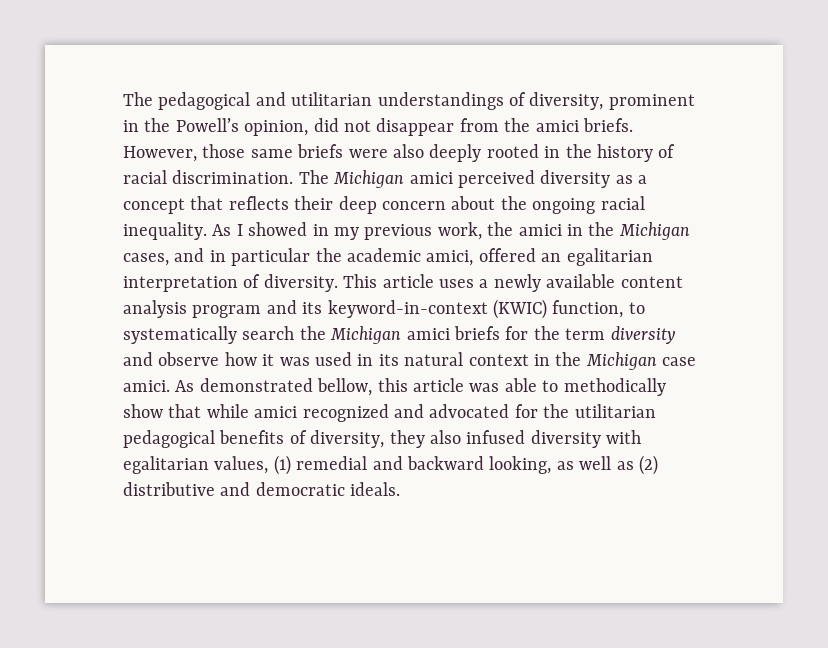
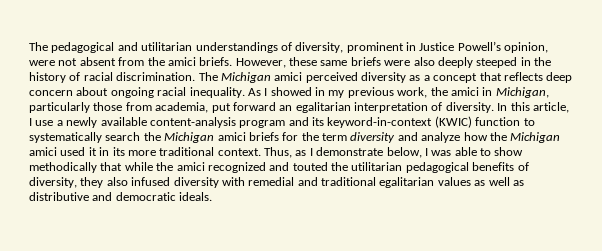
- The pedagogical and utilitarian understandings of diversity, prominent in the Powell’s opinion, did not disappear from the amici briefs.
+ The pedagogical and utilitarian understandings of diversity, prominent in Justice Powell’s opinion, were not absent from the amici briefs.
- However, those same briefs were also deeply rooted in the history of racial discrimination.
+ However, these same briefs were also deeply steeped in the history of racial discrimination.
- The Michigan amici perceived diversity as a concept that reflects their deep concern about the ongoing racial inequality.
+ The Michigan amici perceived diversity as a concept that reflects deep concern about ongoing racial inequality.
- As I showed in my previous work, the amici in the Michigan cases, and in particular the academic amici, offered an egalitarian interpretation of diversity.
+ As I showed in my previous work, the amici in Michigan, particularly those from academia, put forward an egalitarian interpretation of diversity.
- This article uses a newly available content analysis program and its keyword-in-context (KWIC) function, to systematically search the Michigan amici briefs for the term diversity and observe how it was used in its natural context in the Michigan case amici. As demonstrated bellow, this article was able to methodically show that while amici recognized and advocated for the utilitarian pedagogical benefits of diversity, they also infused diversity with egalitarian values, (1) remedial and backward looking, as well as (2) distributive and democratic ideals.
+ In this article, I use a newly available content-analysis program and its keyword-in-context (KWIC) function to systematically search the Michigan amici briefs for the term diversity and analyze how the Michigan amici used it in its more traditional context. Thus, as I demonstrate below, I was able to show methodically that while the amici recognized and touted the utilitarian pedagogical benefits of diversity, they also infused diversity with remedial and traditional egalitarian values as well as distributive and democratic ideals.

